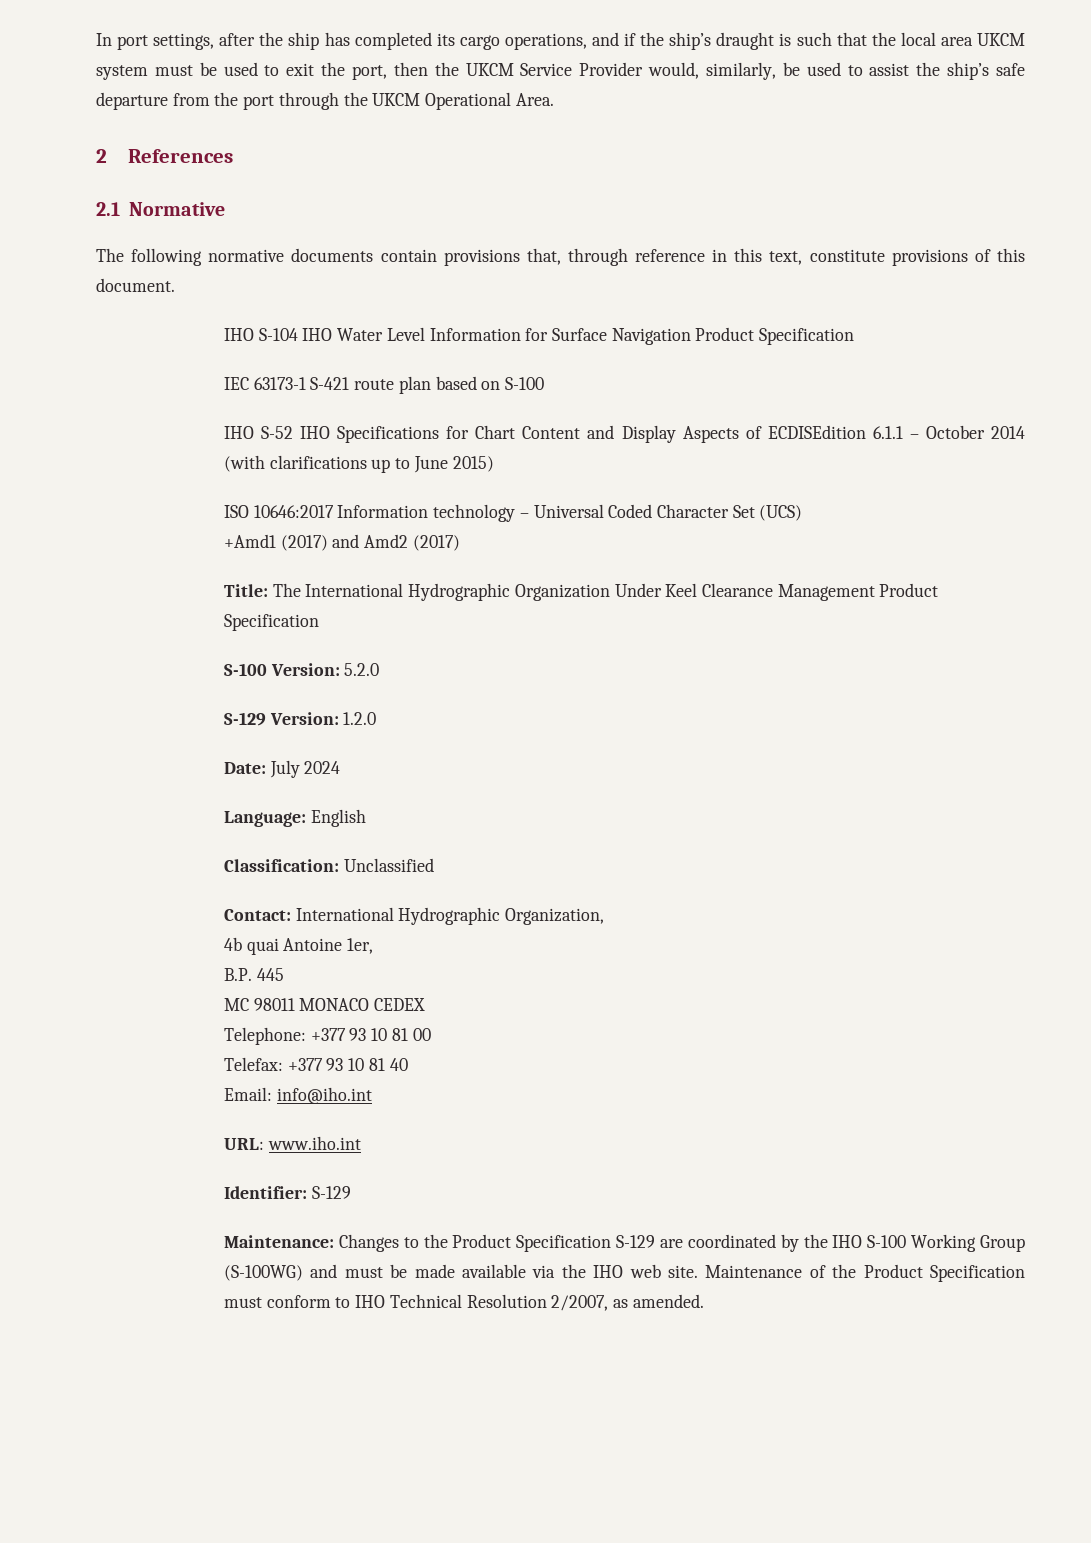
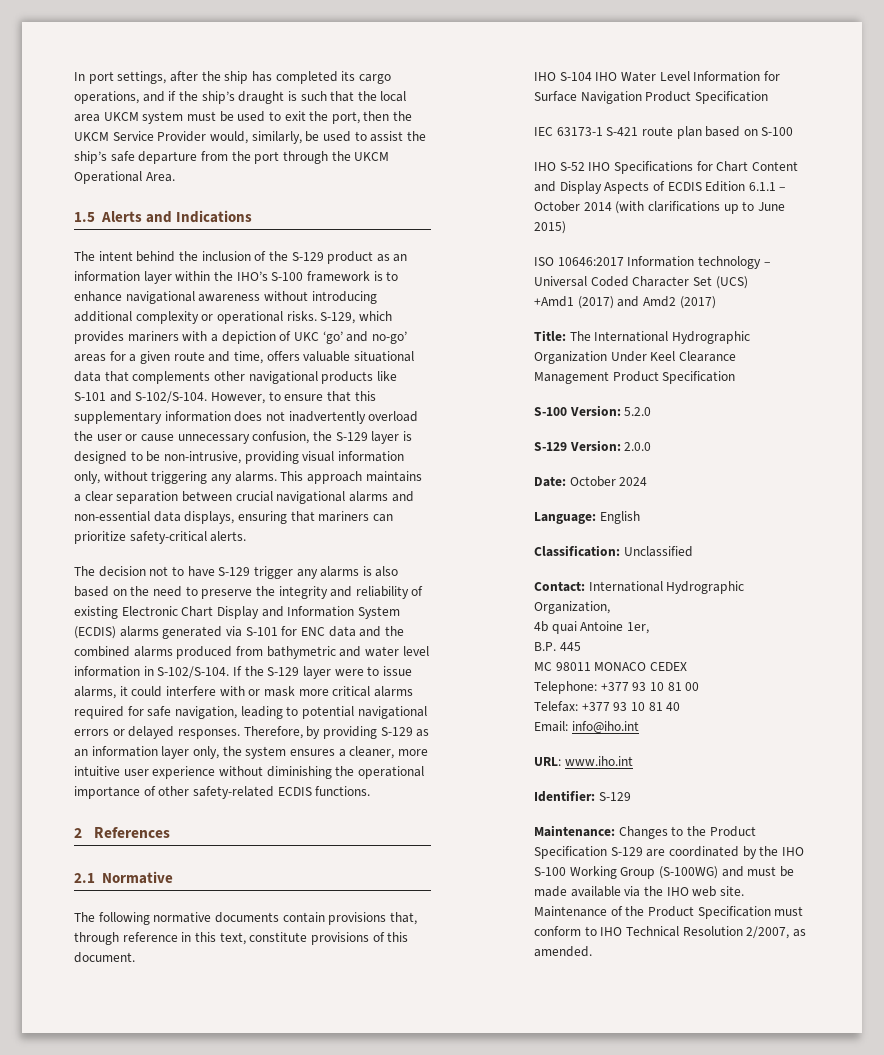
+ 1.5 Alerts and Indications
+ The intent behind the inclusion of the S-129 product as an information layer within the IHO’s S-100 framework is to enhance navigational awareness without introducing additional complexity or operational risks. S-129, which provides mariners with a depiction of UKC ‘go’ and no-go’ areas for a given route and time, offers valuable situational data that complements other navigational products like S-101 and S-102/S-104. However, to ensure that this supplementary information does not inadvertently overload the user or cause unnecessary confusion, the S-129 layer is designed to be non-intrusive, providing visual information only, without triggering any alarms. This approach maintains a clear separation between crucial navigational alarms and non-essential data displays, ensuring that mariners can prioritize safety-critical alerts.
+ The decision not to have S-129 trigger any alarms is also based on the need to preserve the integrity and reliability of existing Electronic Chart Display and Information System (ECDIS) alarms generated via S-101 for ENC data and the combined alarms produced from bathymetric and water level information in S-102/S-104. If the S-129 layer were to issue alarms, it could interfere with or mask more critical alarms required for safe navigation, leading to potential navigational errors or delayed responses. Therefore, by providing S-129 as an information layer only, the system ensures a cleaner, more intuitive user experience without diminishing the operational importance of other safety-related ECDIS functions.
- IHO S-52 IHO Specifications for Chart Content and Display Aspects of ECDISEdition 6.1.1 – October 2014 (with clarifications up to June 2015)
+ IHO S-52 IHO Specifications for Chart Content and Display Aspects of ECDIS Edition 6.1.1 – October 2014 (with clarifications up to June 2015)
- S-129 Version: 1.2.0
+ S-129 Version: 2.0.0
- Date: July 2024
+ Date: October 2024

